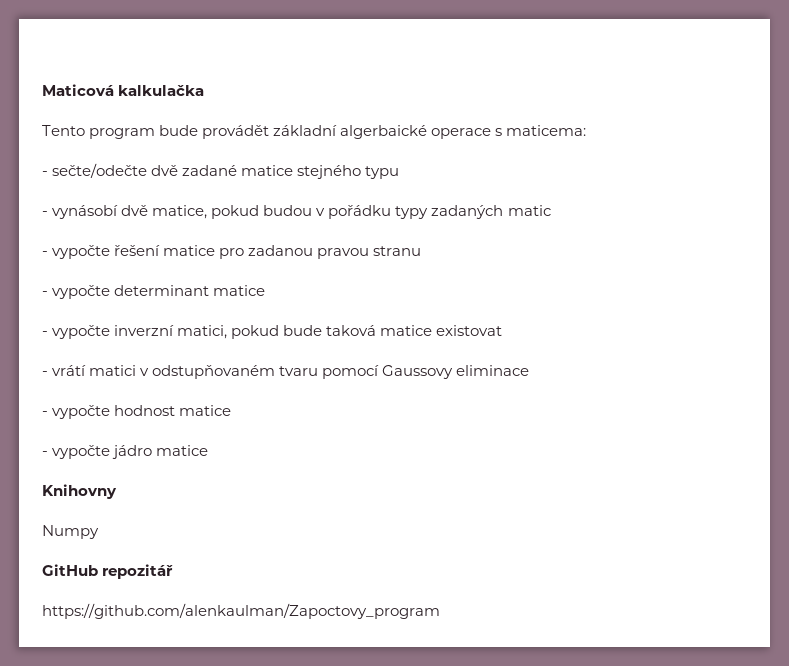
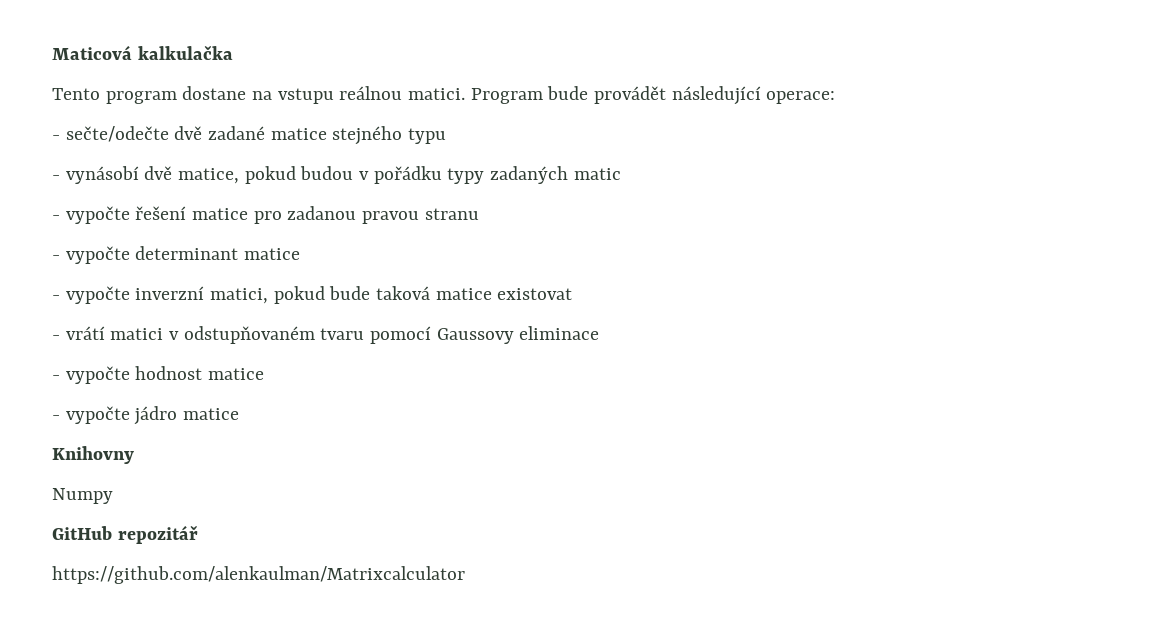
- Tento program bude provádět základní algerbaické operace s maticema:
+ Tento program dostane na vstupu reálnou matici. Program bude provádět následující operace:
- https://github.com/alenkaulman/Zapoctovy_program
+ https://github.com/alenkaulman/Matrixcalculator

